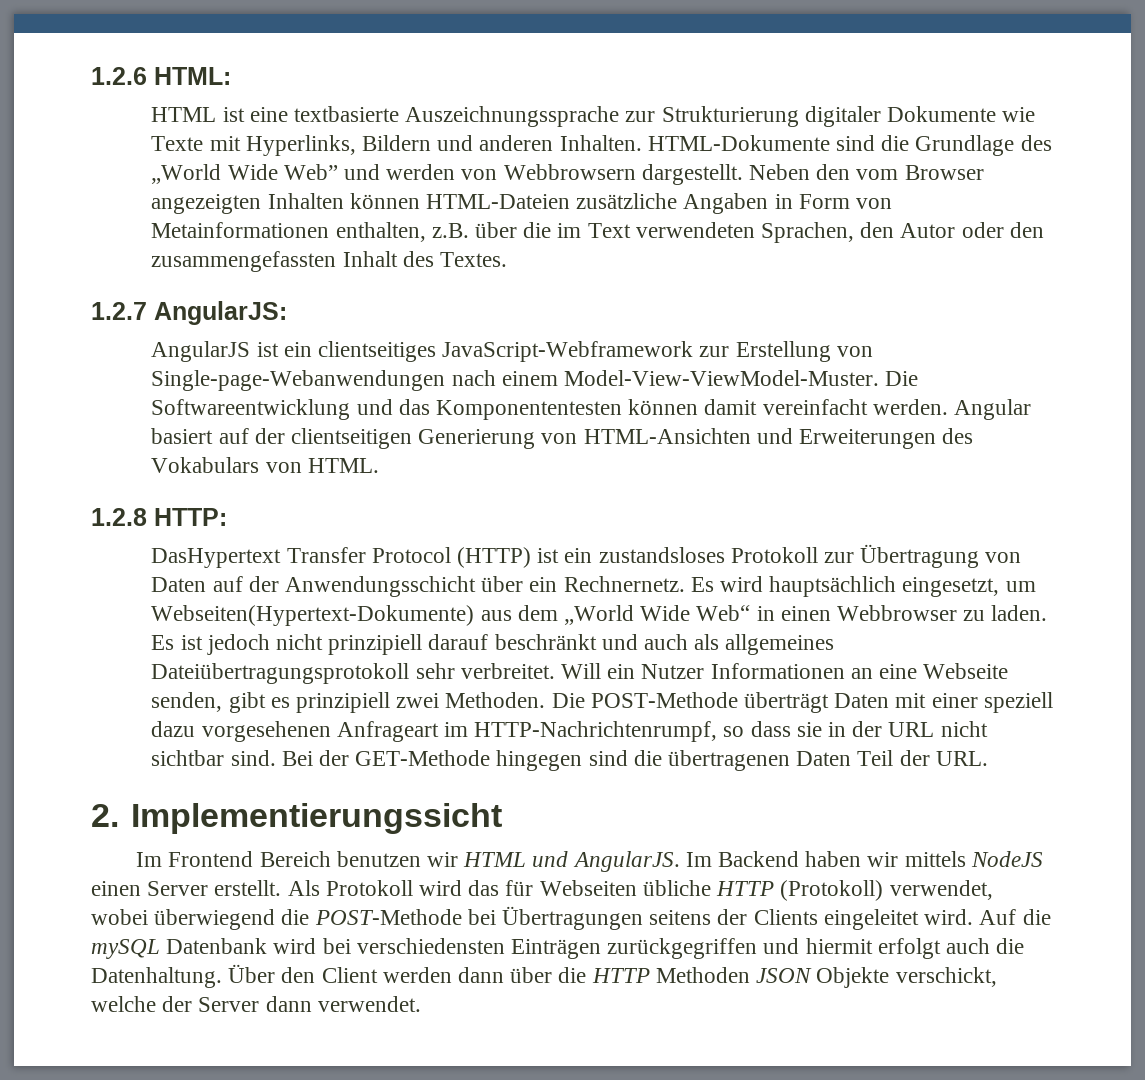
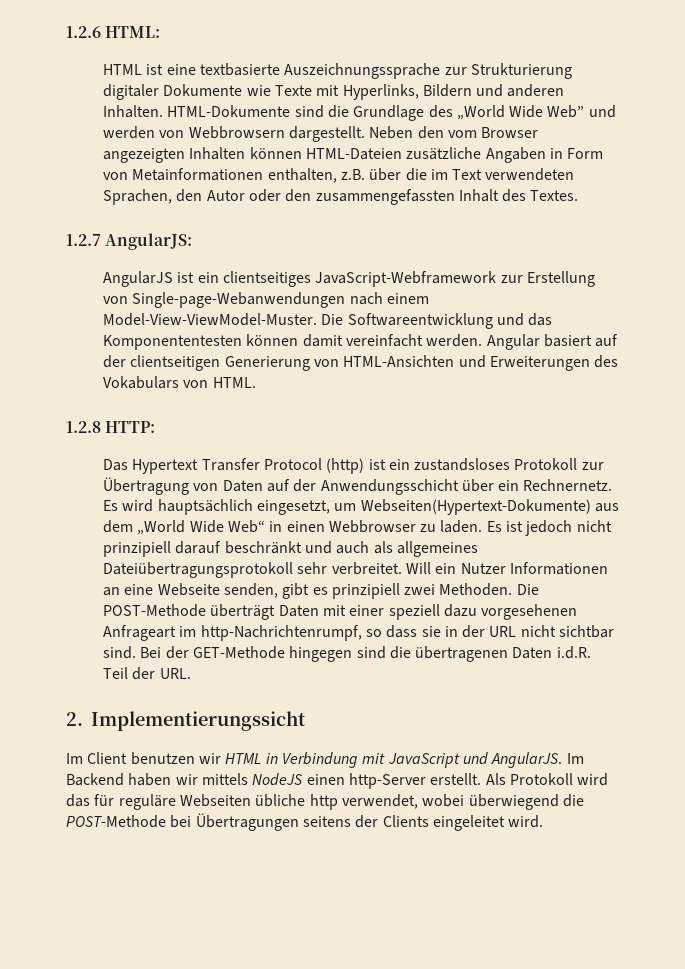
- DasHypertext Transfer Protocol (HTTP) ist ein zustandsloses Protokoll zur Übertragung von Daten auf der Anwendungsschicht über ein Rechnernetz.
+ Das Hypertext Transfer Protocol (http) ist ein zustandsloses Protokoll zur Übertragung von Daten auf der Anwendungsschicht über ein Rechnernetz.
- Die POST-Methode überträgt Daten mit einer speziell dazu vorgesehenen Anfrageart im HTTP-Nachrichtenrumpf, so dass sie in der URL nicht sichtbar sind.
+ Die POST-Methode überträgt Daten mit einer speziell dazu vorgesehenen Anfrageart im http-Nachrichtenrumpf, so dass sie in der URL nicht sichtbar sind.
- Bei der GET-Methode hingegen sind die übertragenen Daten Teil der URL.
+ Bei der GET-Methode hingegen sind die übertragenen Daten i.d.R. Teil der URL.
- Im Frontend Bereich benutzen wir HTML und AngularJS.
+ Im Client benutzen wir HTML in Verbindung mit JavaScript und AngularJS.
- Im Backend haben wir mittels NodeJS einen Server erstellt.
+ Im Backend haben wir mittels NodeJS einen http-Server erstellt.
- Als Protokoll wird das für Webseiten übliche HTTP (Protokoll) verwendet, wobei überwiegend die POST-Methode bei Übertragungen seitens der Clients eingeleitet wird. Auf die mySQL Datenbank wird bei verschiedensten Einträgen zurückgegriffen und hiermit erfolgt auch die Datenhaltung. Über den Client werden dann über die HTTP Methoden JSON Objekte verschickt, welche der Server dann verwendet.
+ Als Protokoll wird das für reguläre Webseiten übliche http verwendet, wobei überwiegend die POST-Methode bei Übertragungen seitens der Clients eingeleitet wird.

